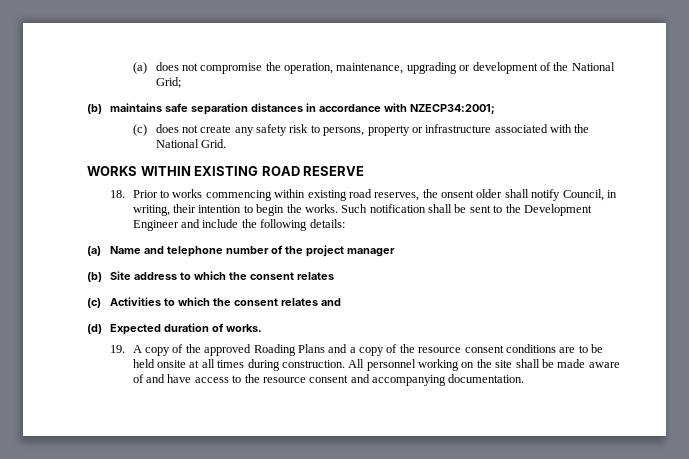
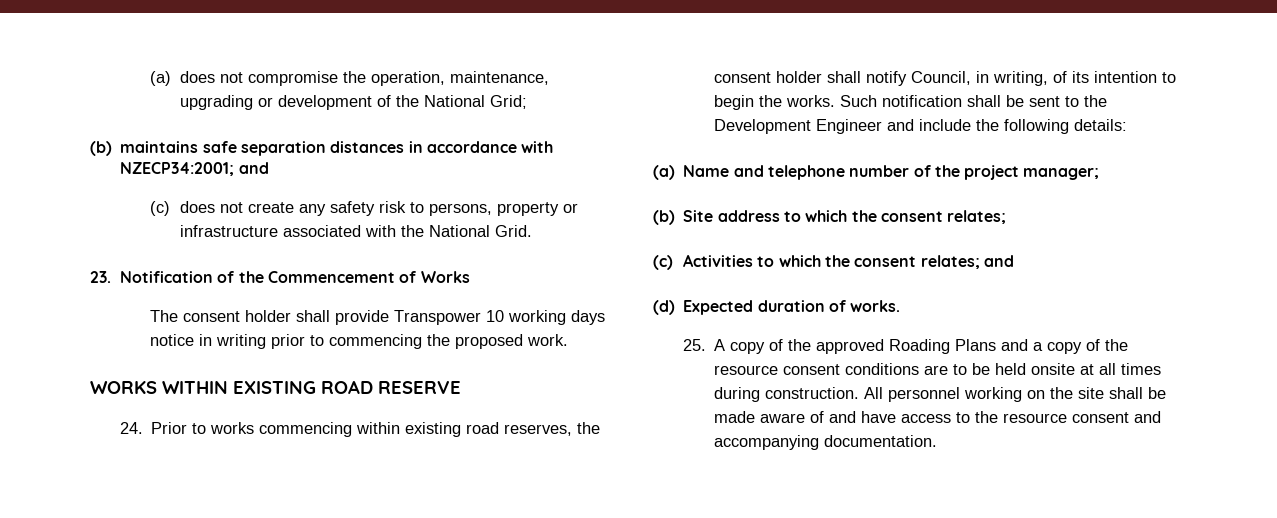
- (b) maintains safe separation distances in accordance with NZECP34:2001;
+ (b) maintains safe separation distances in accordance with NZECP34:2001; and
+ 23. Notification of the Commencement of Works
+ The consent holder shall provide Transpower 10 working days notice in writing prior to commencing the proposed work.
- 18. Prior to works commencing within existing road reserves, the onsent older shall notify Council, in writing, their intention to begin the works.
+ 24. Prior to works commencing within existing road reserves, the consent holder shall notify Council, in writing, of its intention to begin the works.
- (a) Name and telephone number of the project manager
+ (a) Name and telephone number of the project manager;
- (b) Site address to which the consent relates
+ (b) Site address to which the consent relates;
- (c) Activities to which the consent relates and
+ (c) Activities to which the consent relates; and
- 19. A copy of the approved Roading Plans and a copy of the resource consent conditions are to be held onsite at all times during construction.
+ 25. A copy of the approved Roading Plans and a copy of the resource consent conditions are to be held onsite at all times during construction.

